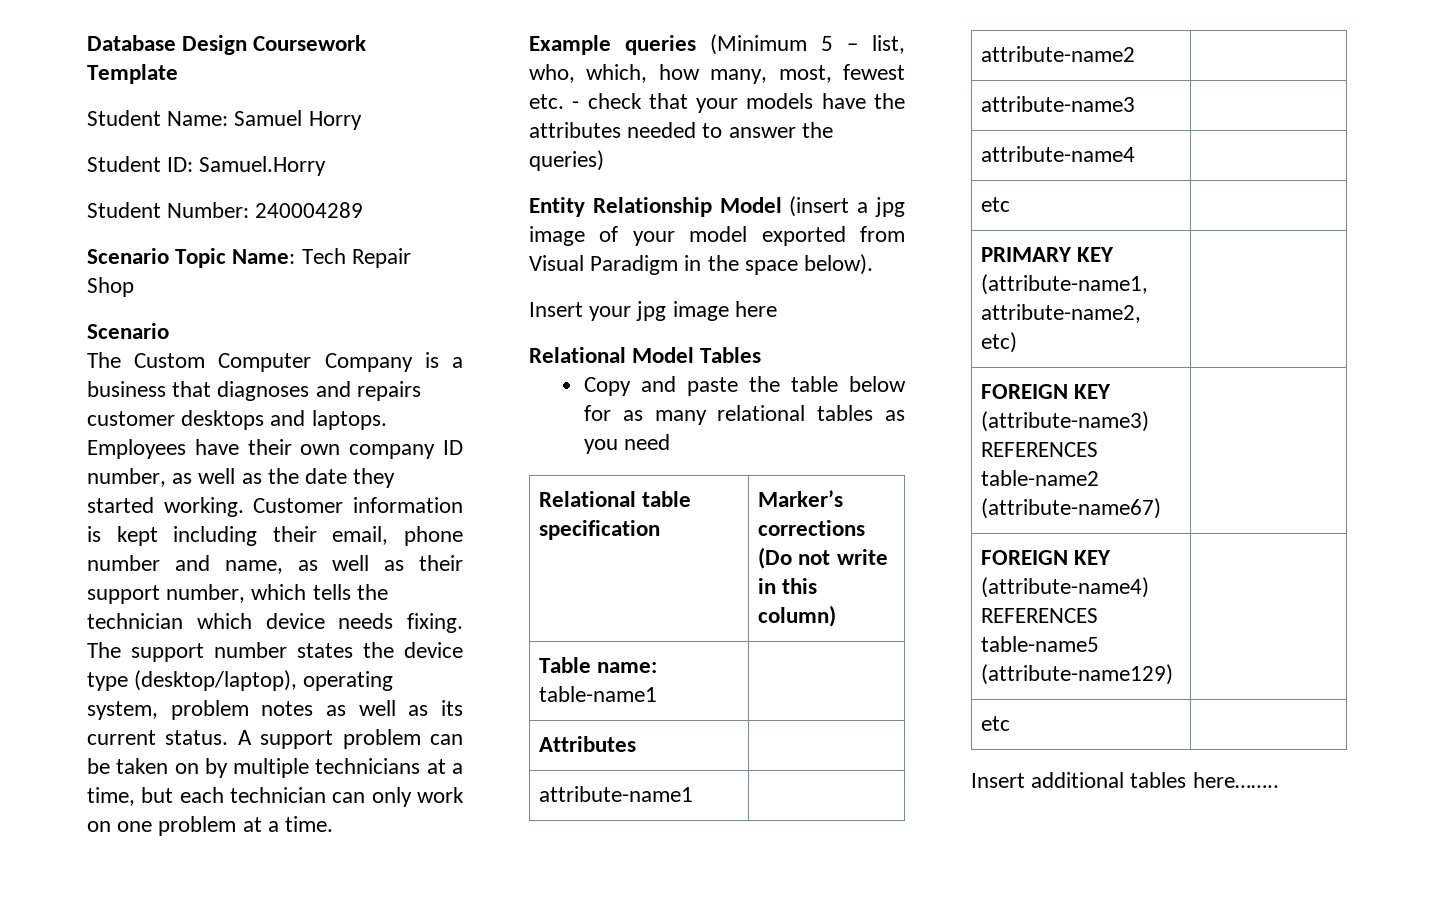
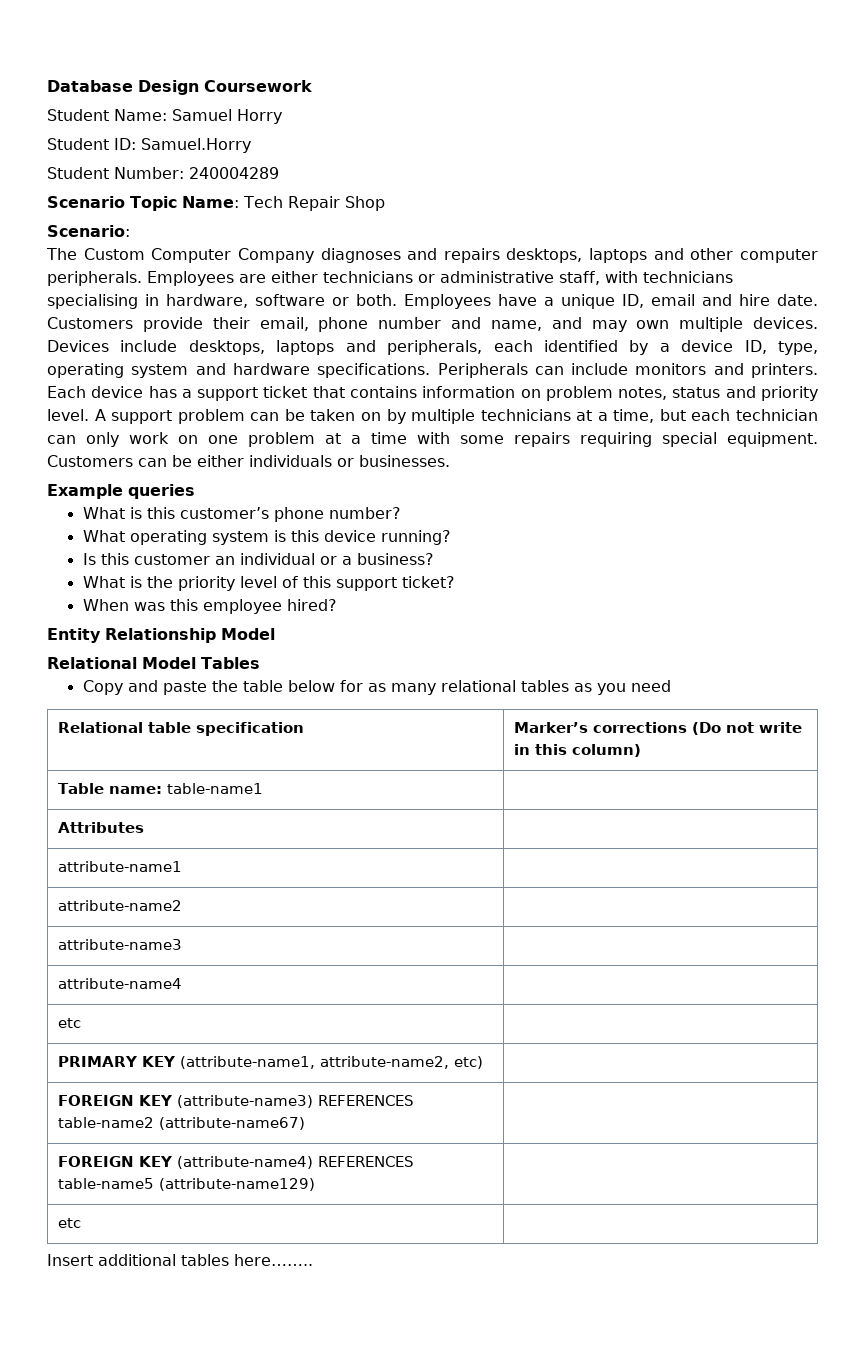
- Database Design Coursework Template
+ Database Design Coursework
  Scenario Topic Name: Tech Repair Shop
- Scenario
+ Scenario:
- The Custom Computer Company is a business that diagnoses and repairs customer desktops and laptops. Employees have their own company ID number, as well as the date they started working. Customer information is kept including their email, phone number and name, as well as their support number, which tells the technician which device needs fixing. The support number states the device type (desktop/laptop), operating system, problem notes as well as its current status.
+ The Custom Computer Company diagnoses and repairs desktops, laptops and other computer peripherals. Employees are either technicians or administrative staff, with technicians specialising in hardware, software or both. Employees have a unique ID, email and hire date. Customers provide their email, phone number and name, and may own multiple devices. Devices include desktops, laptops and peripherals, each identified by a device ID, type, operating system and hardware specifications. Peripherals can include monitors and printers. Each device has a support ticket that contains information on problem notes, status and priority level.
- A support problem can be taken on by multiple technicians at a time, but each technician can only work on one problem at a time.
- Example queries (Minimum 5 – list, who, which, how many, most, fewest etc. - check that your models have the attributes needed to answer the queries)
- Entity Relationship Model (insert a jpg image of your model exported from Visual Paradigm in the space below).
- Insert your jpg image here
+ A support problem can be taken on by multiple technicians at a time, but each technician can only work on one problem at a time with some repairs requiring special equipment. Customers can be either individuals or businesses.
+ Example queries
+ What is this customer’s phone number?
+ What operating system is this device running?
+ Is this customer an individual or a business?
+ What is the priority level of this support ticket?
+ When was this employee hired?
+ Entity Relationship Model

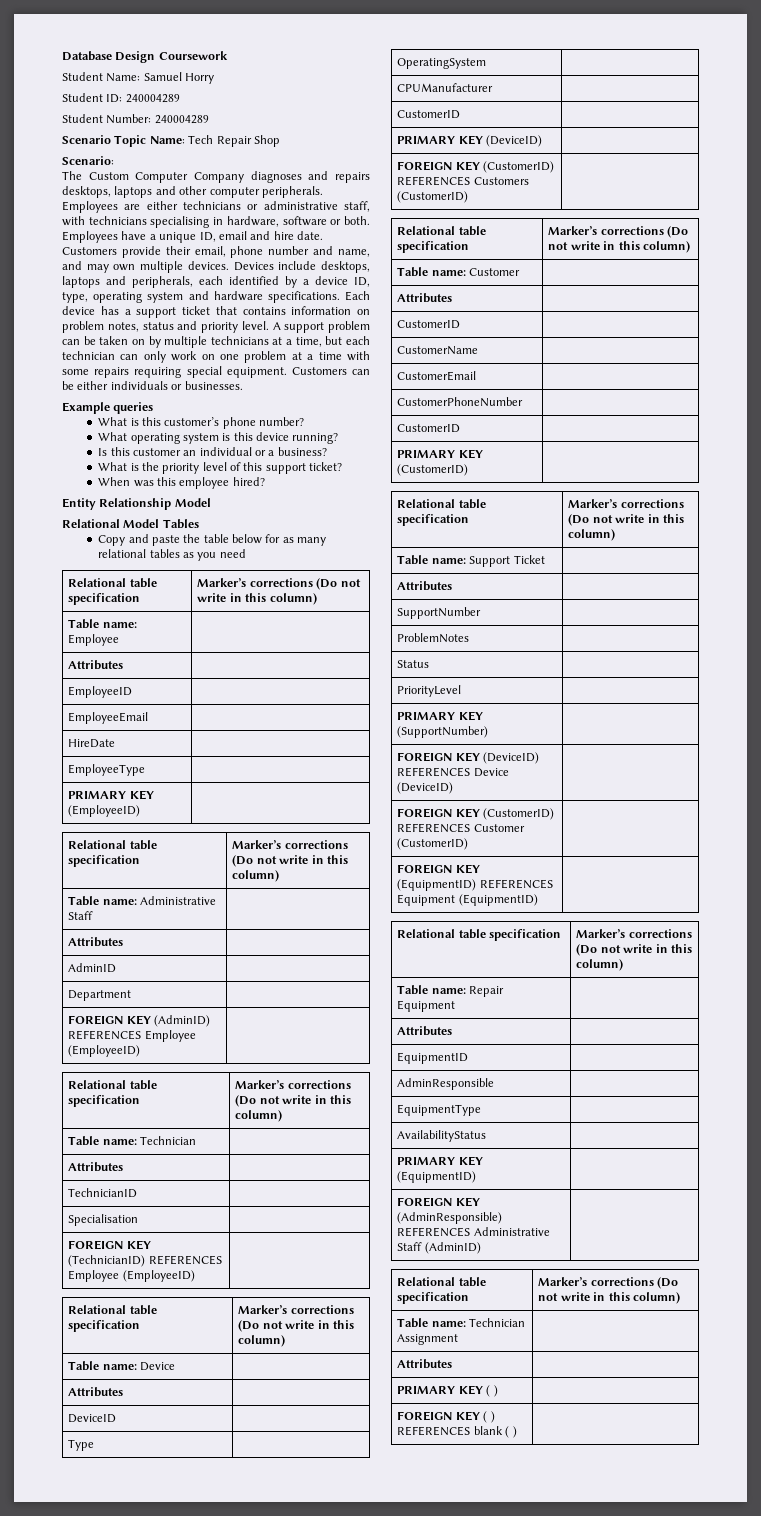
- Student ID: Samuel.Horry
+ Student ID: 240004289
- Peripherals can include monitors and printers.
- Table name: table-name1 |
+ Table name: Employee |
  Attributes |
- attribute-name1 |
- attribute-name2 |
- attribute-name3 |
- attribute-name4 |
- etc |
- PRIMARY KEY (attribute-name1, attribute-name2, etc) |
- FOREIGN KEY (attribute-name3) REFERENCES table-name2 (attribute-name67) |
- FOREIGN KEY (attribute-name4) REFERENCES table-name5 (attribute-name129) |
- etc |
- Insert additional tables here……..
+ EmployeeID |
+ EmployeeEmail |
+ HireDate |
+ EmployeeType |
+ PRIMARY KEY (EmployeeID) |
+ Relational table specification | Marker’s corrections (Do not write in this column)
+ Table name: Administrative Staff |
+ Attributes |
+ AdminID |
+ Department |
+ FOREIGN KEY (AdminID) REFERENCES Employee (EmployeeID) |
+ Relational table specification | Marker’s corrections (Do not write in this column)
+ Table name: Technician |
+ Attributes |
+ TechnicianID |
+ Specialisation |
+ FOREIGN KEY (TechnicianID) REFERENCES Employee (EmployeeID) |
+ Relational table specification | Marker’s corrections (Do not write in this column)
+ Table name: Device |
+ Attributes |
+ DeviceID |
+ Type |
+ OperatingSystem |
+ CPUManufacturer |
+ CustomerID |
+ PRIMARY KEY (DeviceID) |
+ FOREIGN KEY (CustomerID) REFERENCES Customers (CustomerID) |
+ Relational table specification | Marker’s corrections (Do not write in this column)
+ Table name: Customer |
+ Attributes |
+ CustomerID |
+ CustomerName |
+ CustomerEmail |
+ CustomerPhoneNumber |
+ CustomerID |
+ PRIMARY KEY (CustomerID) |
+ Relational table specification | Marker’s corrections (Do not write in this column)
+ Table name: Support Ticket |
+ Attributes |
+ SupportNumber |
+ ProblemNotes |
+ Status |
+ PriorityLevel |
+ PRIMARY KEY (SupportNumber) |
+ FOREIGN KEY (DeviceID) REFERENCES Device (DeviceID) |
+ FOREIGN KEY (CustomerID) REFERENCES Customer (CustomerID) |
+ FOREIGN KEY (EquipmentID) REFERENCES Equipment (EquipmentID) |
+ Relational table specification | Marker’s corrections (Do not write in this column)
+ Table name: Repair Equipment |
+ Attributes |
+ EquipmentID |
+ AdminResponsible |
+ EquipmentType |
+ AvailabilityStatus |
+ PRIMARY KEY (EquipmentID) |
+ FOREIGN KEY (AdminResponsible) REFERENCES Administrative Staff (AdminID) |
+ Relational table specification | Marker’s corrections (Do not write in this column)
+ Table name: Technician Assignment |
+ Attributes |
+ PRIMARY KEY ( ) |
+ FOREIGN KEY ( ) REFERENCES blank ( ) |

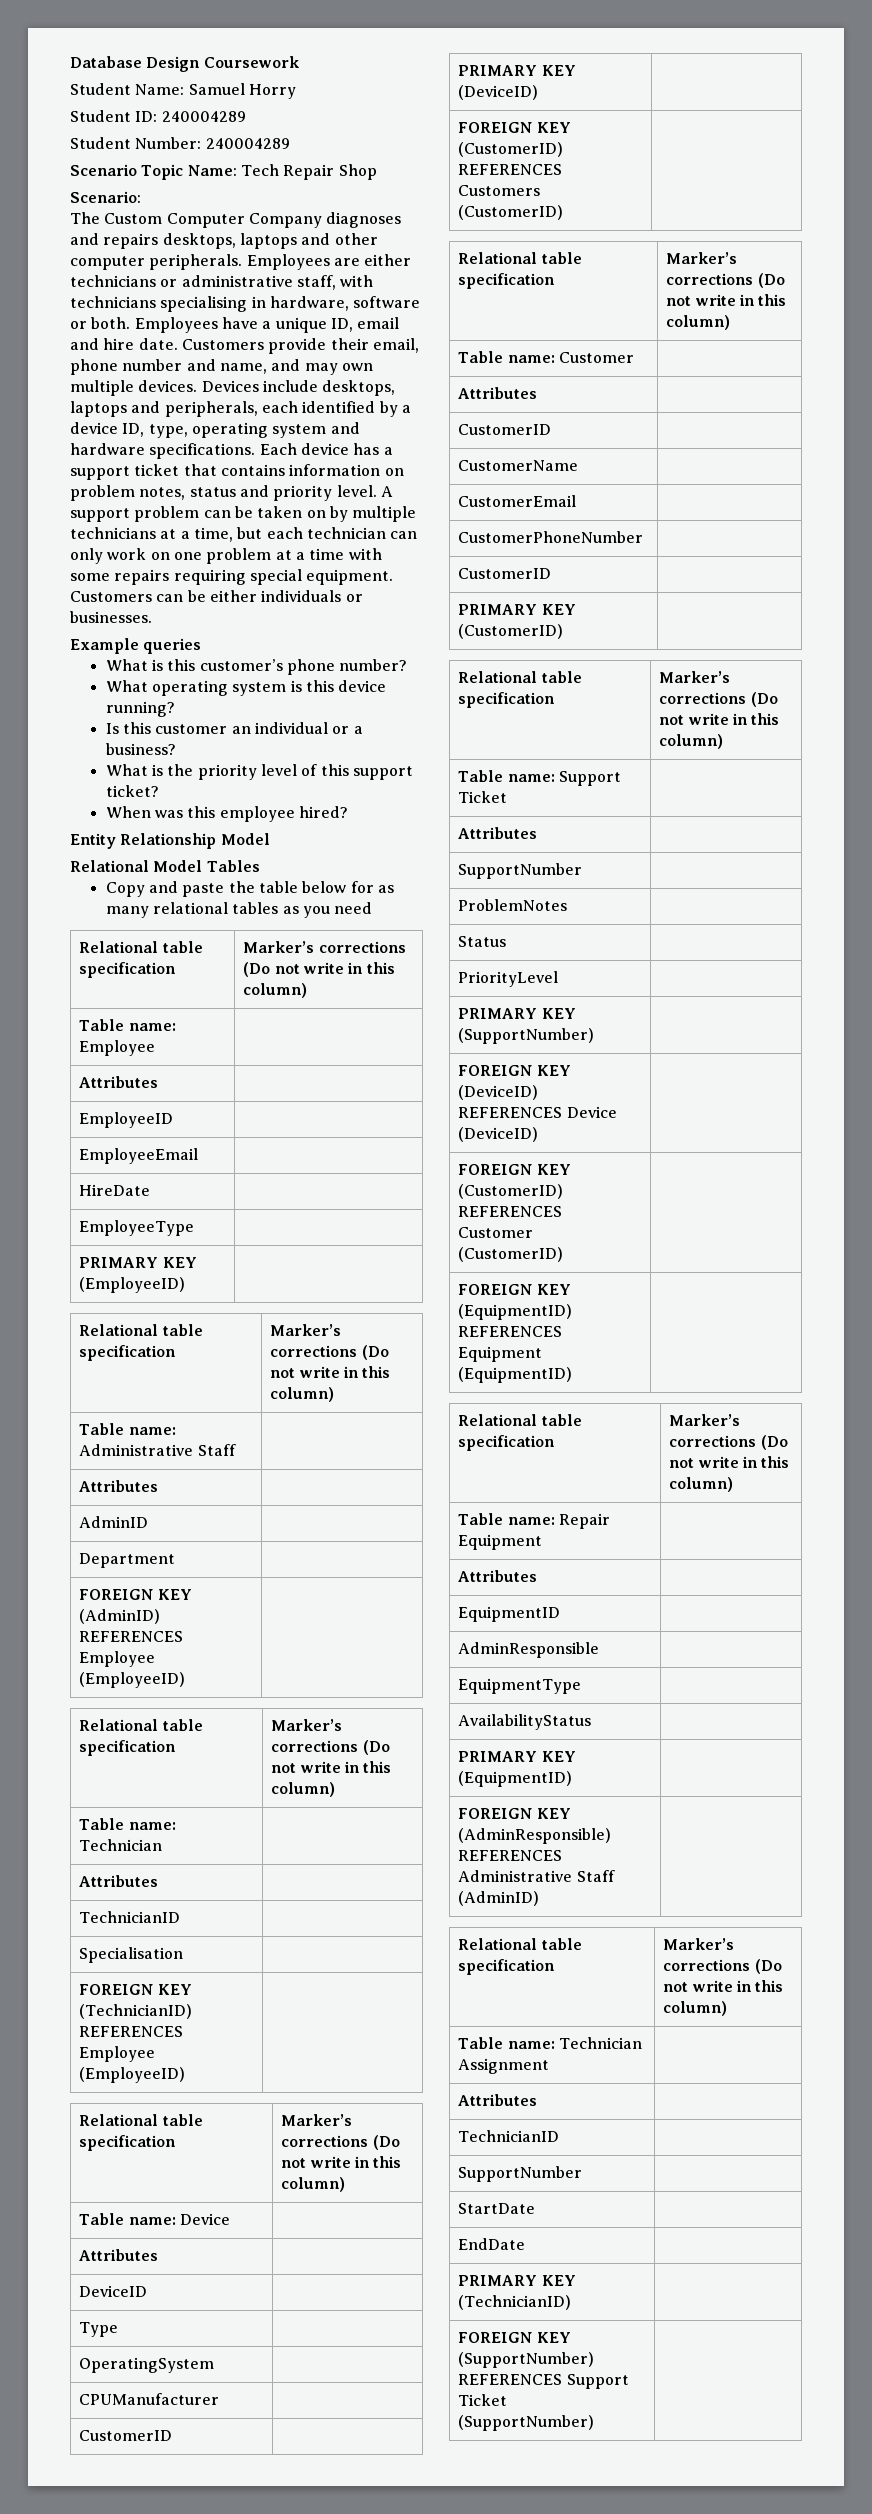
  Table name: Technician Assignment |
  Attributes |
- PRIMARY KEY ( ) |
- FOREIGN KEY ( ) REFERENCES blank ( ) |
+ TechnicianID |
+ SupportNumber |
+ StartDate |
+ EndDate |
+ PRIMARY KEY (TechnicianID) |
+ FOREIGN KEY (SupportNumber) REFERENCES Support Ticket (SupportNumber) |

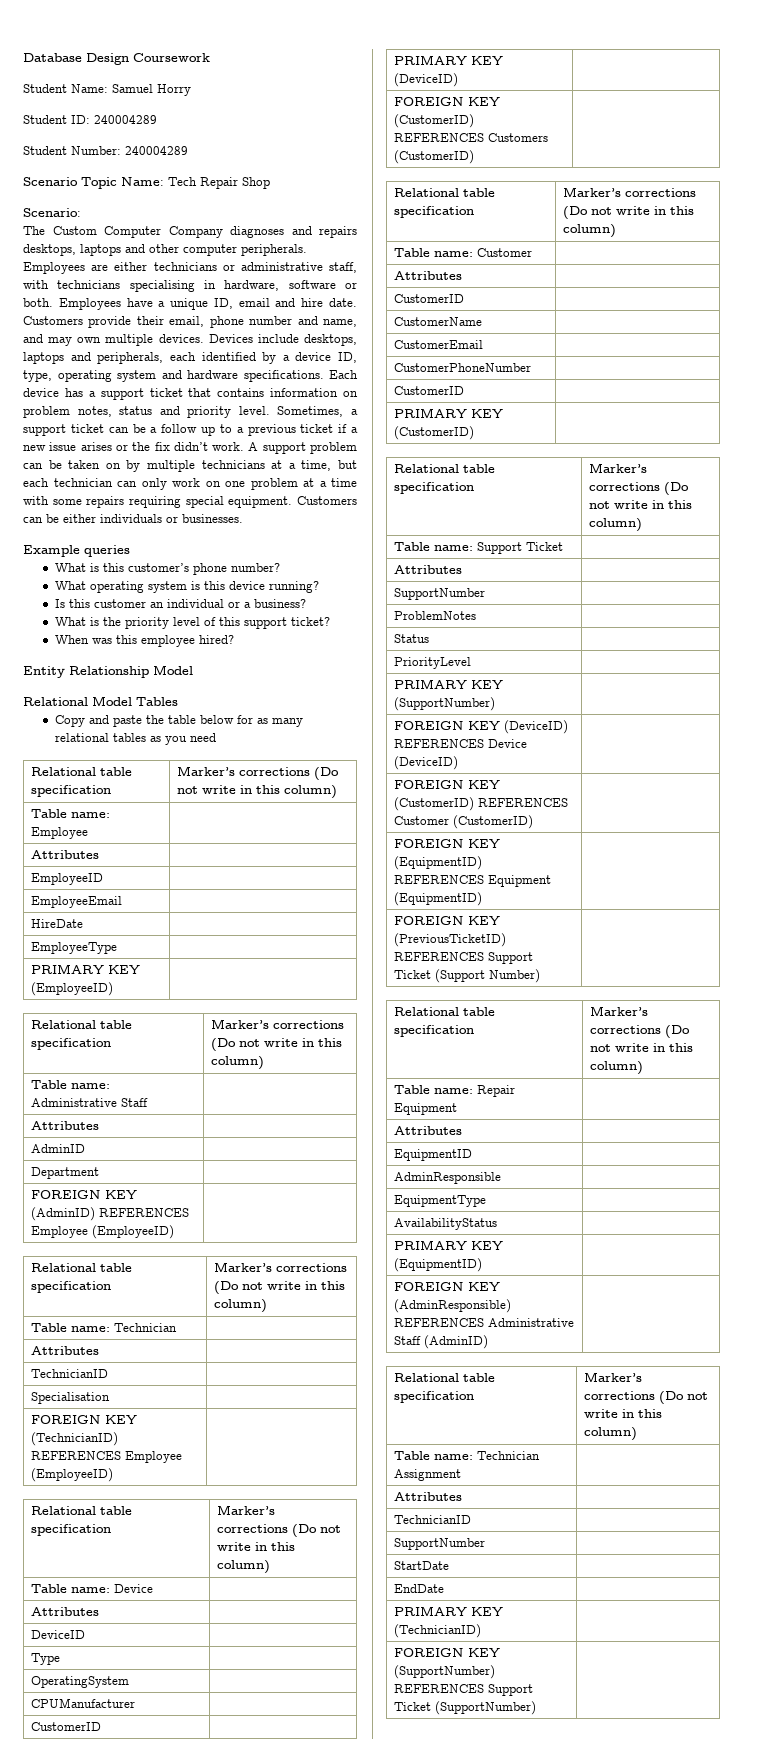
+ Sometimes, a support ticket can be a follow up to a previous ticket if a new issue arises or the fix didn’t work.
+ FOREIGN KEY (PreviousTicketID) REFERENCES Support Ticket (Support Number) |

